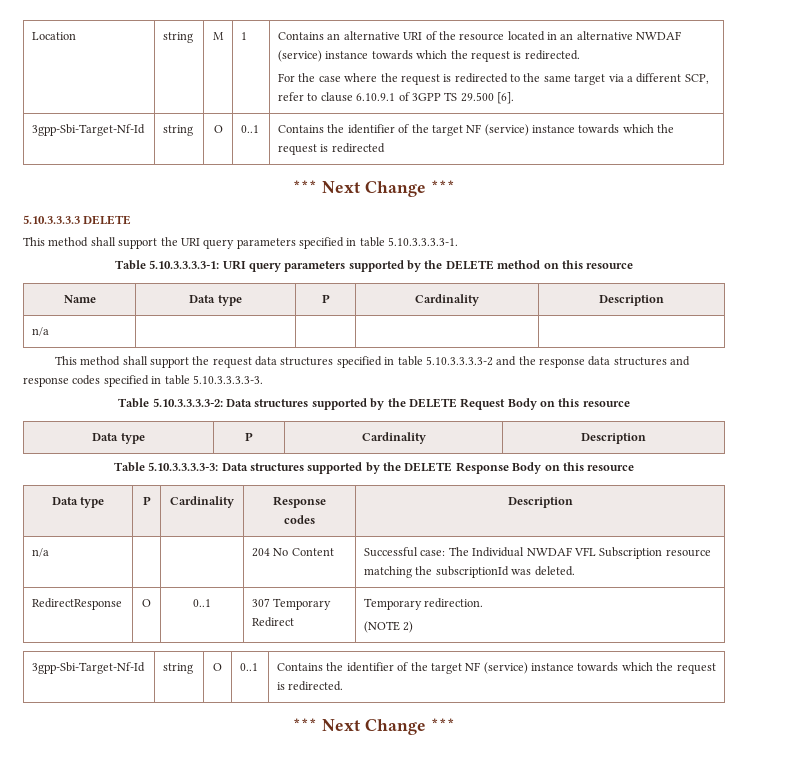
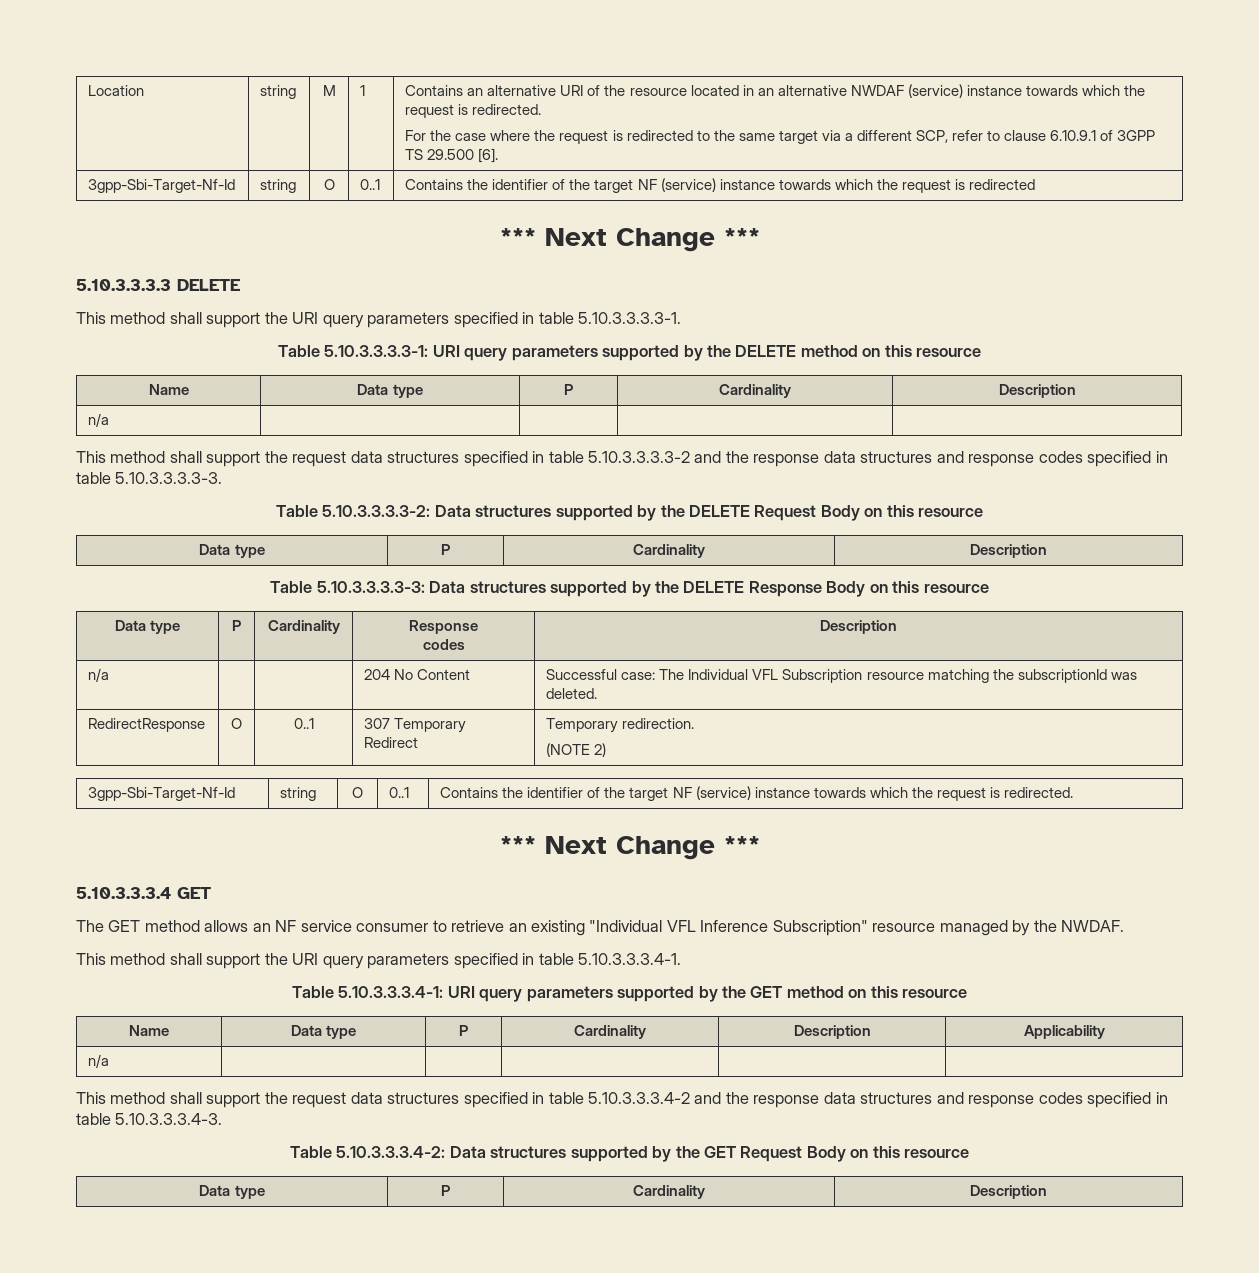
- n/a | | | 204 No Content | Successful case: The Individual NWDAF VFL Subscription resource matching the subscriptionId was deleted.
+ n/a | | | 204 No Content | Successful case: The Individual VFL Subscription resource matching the subscriptionId was deleted.
+ 5.10.3.3.3.4 GET
+ The GET method allows an NF service consumer to retrieve an existing "Individual VFL Inference Subscription" resource managed by the NWDAF.
+ This method shall support the URI query parameters specified in table 5.10.3.3.3.4-1.
+ Table 5.10.3.3.3.4-1: URI query parameters supported by the GET method on this resource
+ Name | Data type | P | Cardinality | Description | Applicability
+ n/a | | | | |
+ This method shall support the request data structures specified in table 5.10.3.3.3.4-2 and the response data structures and response codes specified in table 5.10.3.3.3.4-3.
+ Table 5.10.3.3.3.4-2: Data structures supported by the GET Request Body on this resource
+ Data type | P | Cardinality | Description

